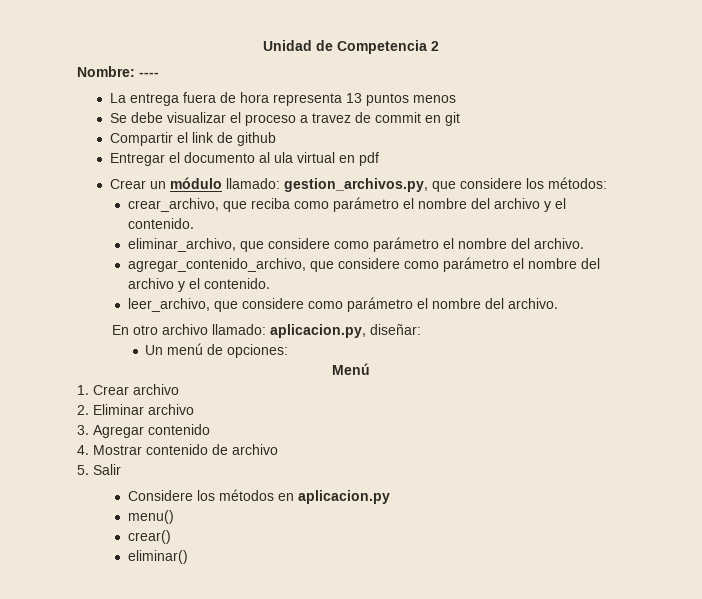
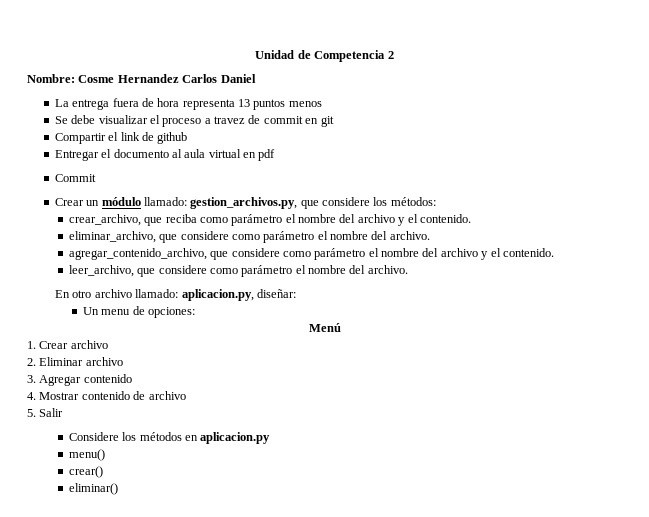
- Nombre: ----
+ Nombre: Cosme Hernandez Carlos Daniel
- Entregar el documento al ula virtual en pdf
+ Entregar el documento al aula virtual en pdf
+ Commit
- Un menú de opciones:
+ Un menu de opciones:

